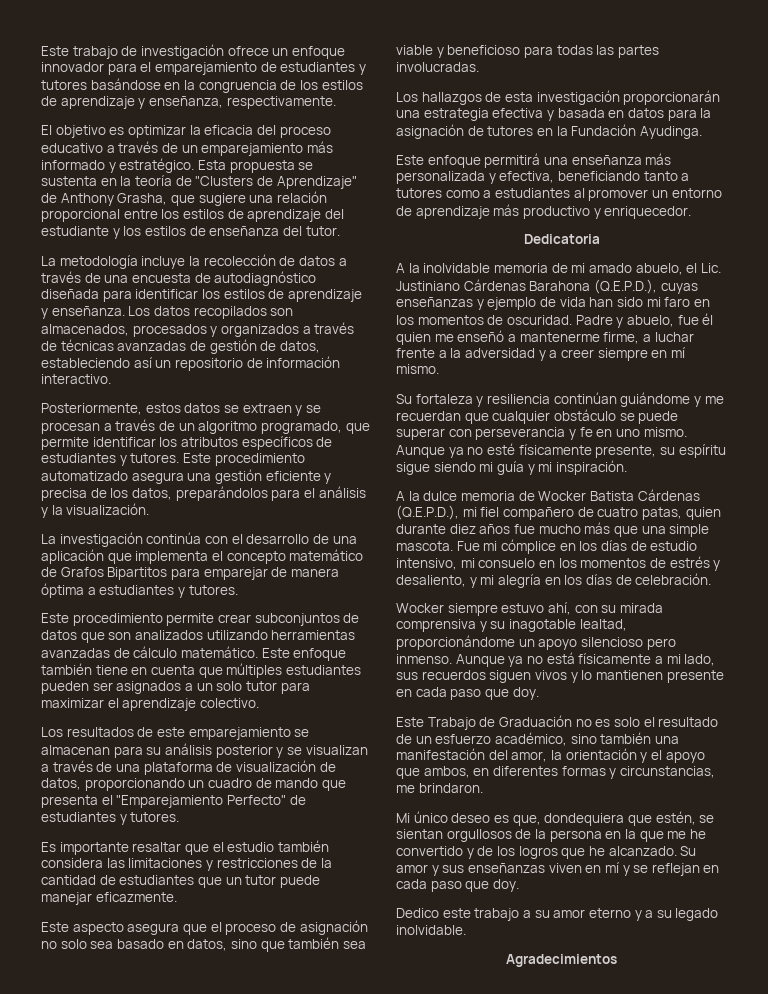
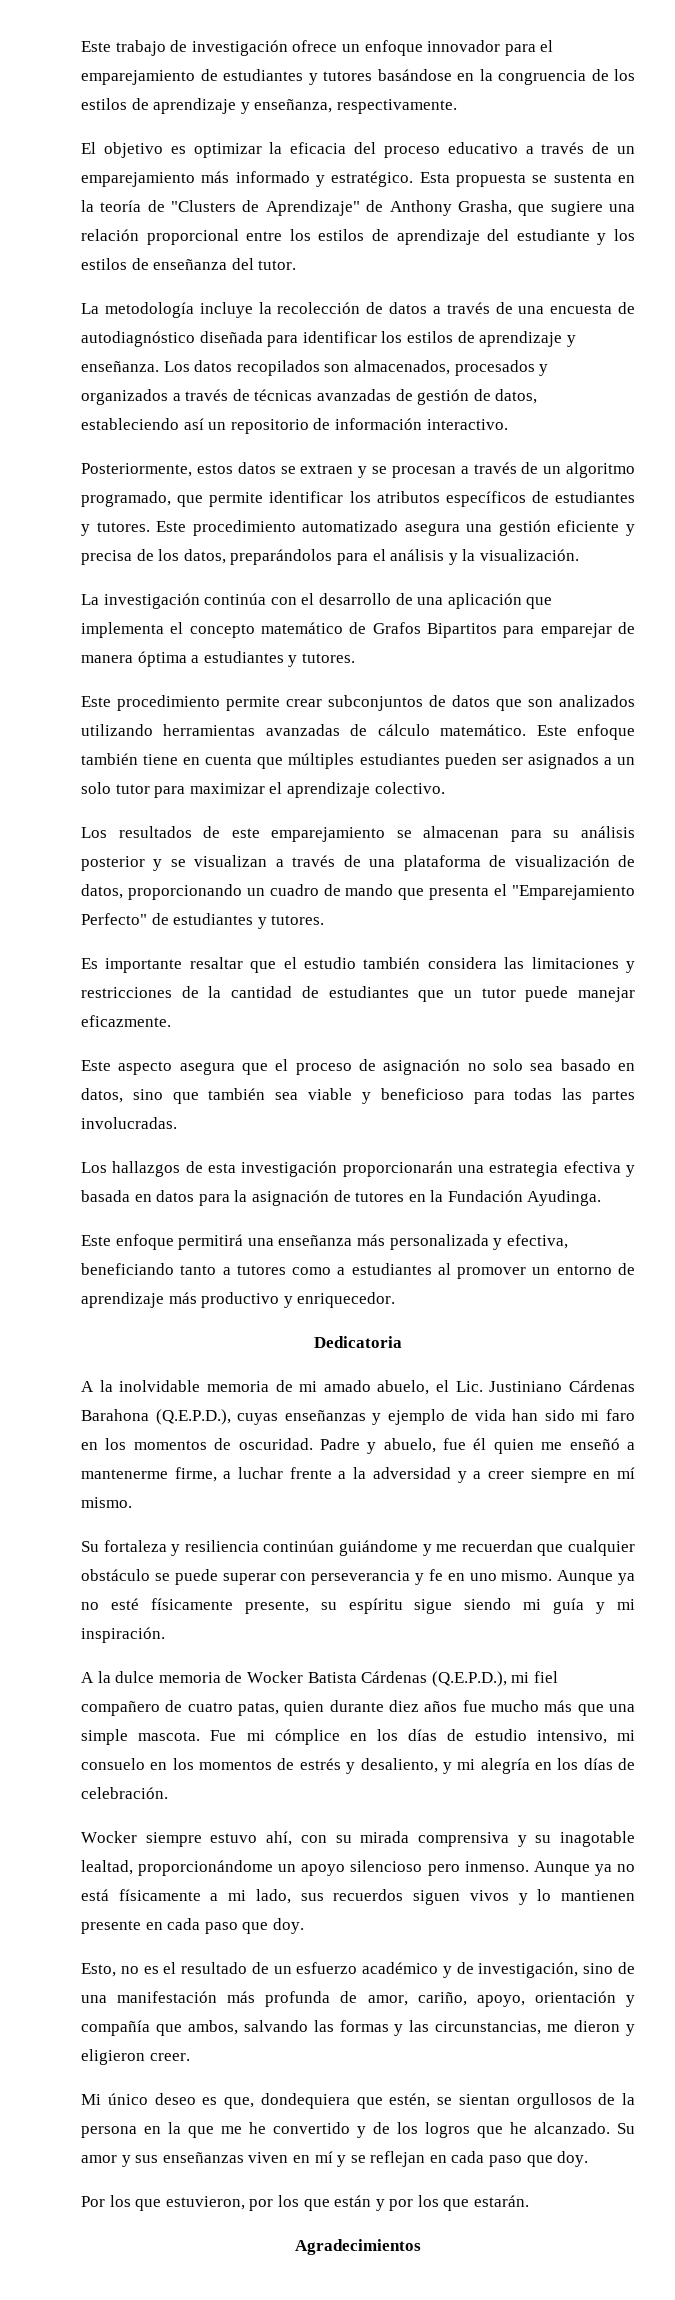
- Este Trabajo de Graduación no es solo el resultado de un esfuerzo académico, sino también una manifestación del amor, la orientación y el apoyo que ambos, en diferentes formas y circunstancias, me brindaron.
+ Esto, no es el resultado de un esfuerzo académico y de investigación, sino de una manifestación más profunda de amor, cariño, apoyo, orientación y compañía que ambos, salvando las formas y las circunstancias, me dieron y eligieron creer.
- Dedico este trabajo a su amor eterno y a su legado inolvidable.
+ Por los que estuvieron, por los que están y por los que estarán.

